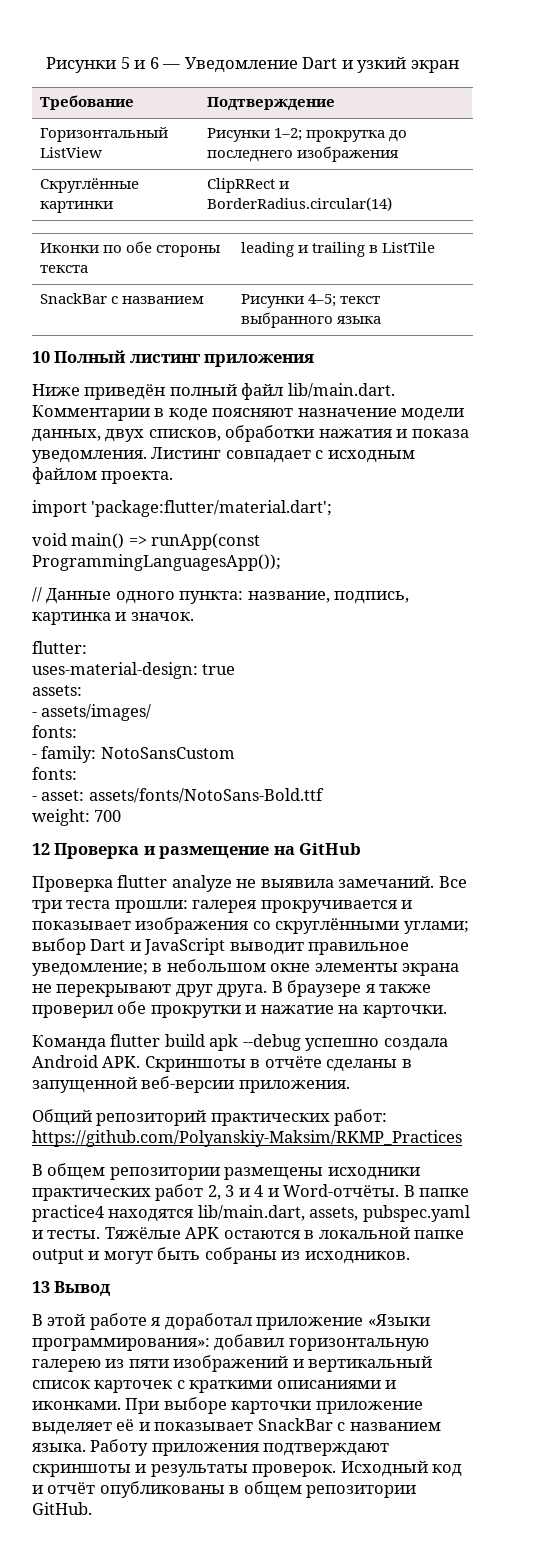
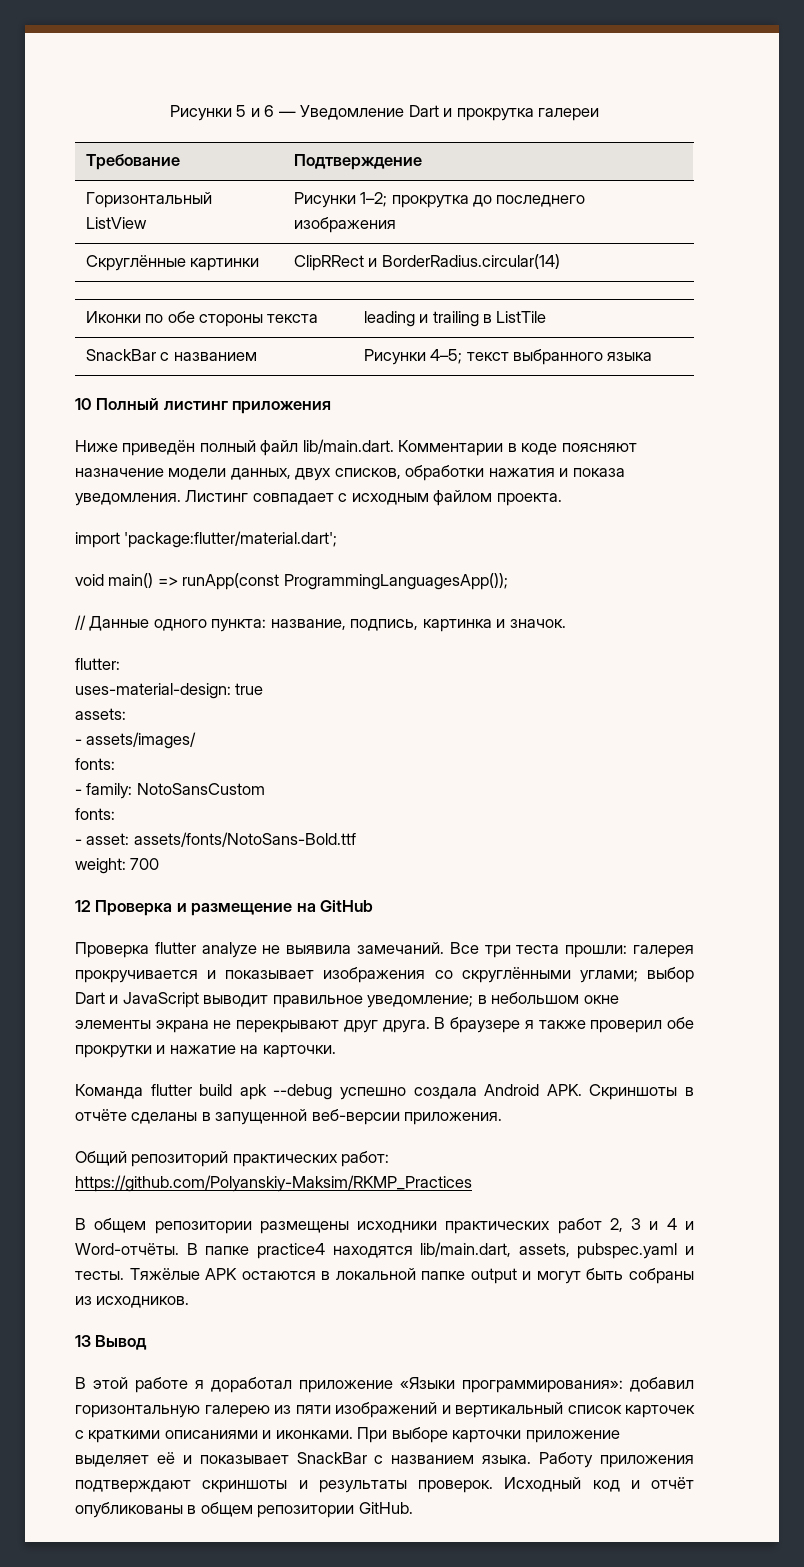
- Рисунки 5 и 6 — Уведомление Dart и узкий экран
+ Рисунки 5 и 6 — Уведомление Dart и прокрутка галереи

